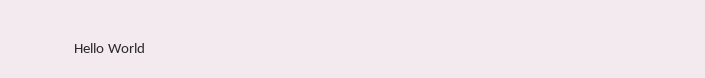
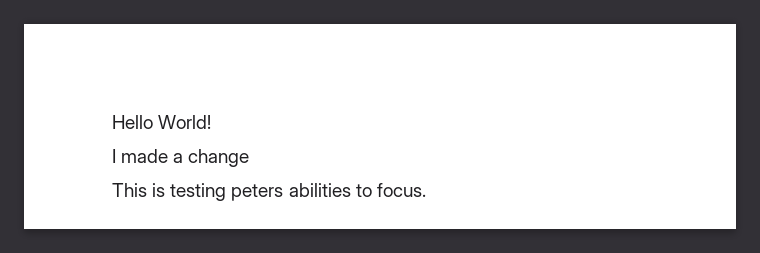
- Hello World
+ Hello World!
+ I made a change
+ This is testing peters abilities to focus.

